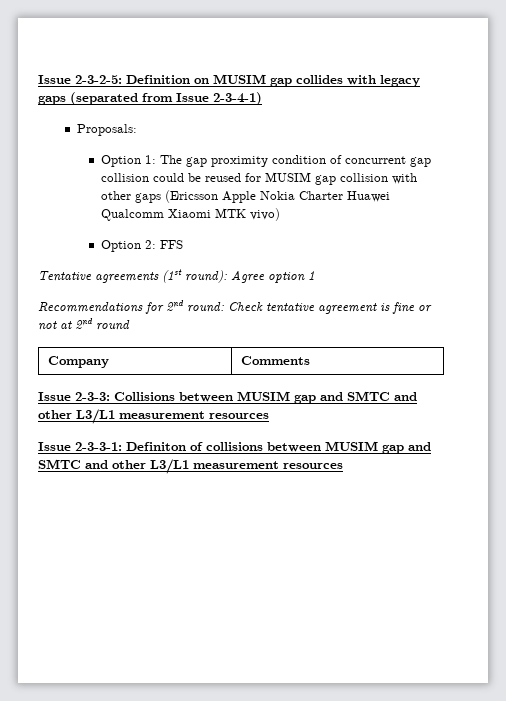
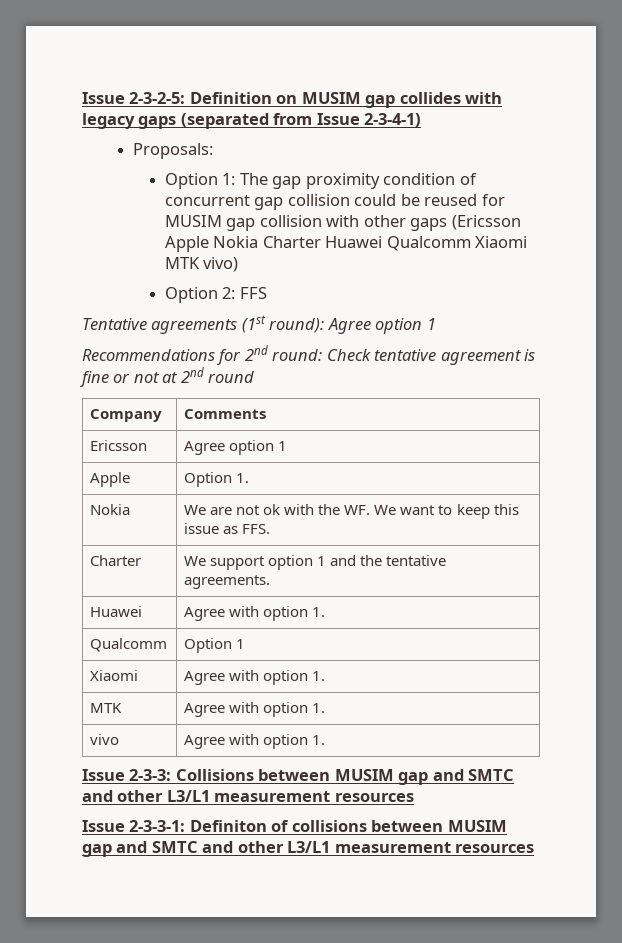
+ Ericsson | Agree option 1
+ Apple | Option 1.
+ Nokia | We are not ok with the WF. We want to keep this issue as FFS.
+ Charter | We support option 1 and the tentative agreements.
+ Huawei | Agree with option 1.
+ Qualcomm | Option 1
+ Xiaomi | Agree with option 1.
+ MTK | Agree with option 1.
+ vivo | Agree with option 1.

